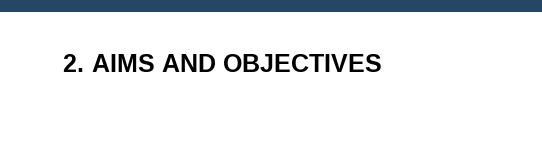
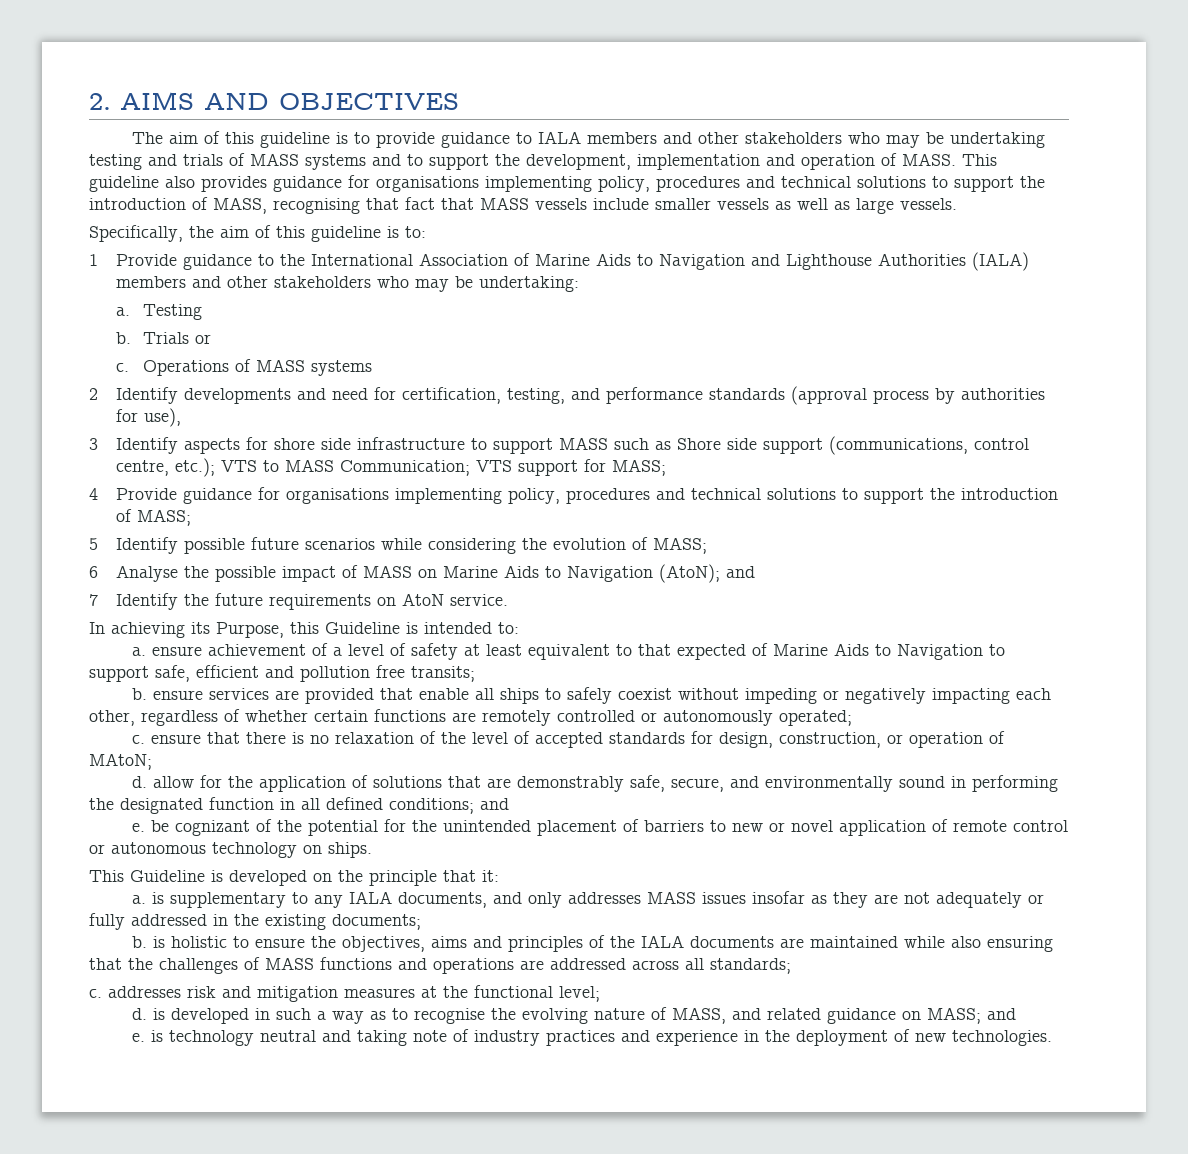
+ The aim of this guideline is to provide guidance to IALA members and other stakeholders who may be undertaking testing and trials of MASS systems and to support the development, implementation and operation of MASS. This guideline also provides guidance for organisations implementing policy, procedures and technical solutions to support the introduction of MASS, recognising that fact that MASS vessels include smaller vessels as well as large vessels.
+ Specifically, the aim of this guideline is to:
+ 1 Provide guidance to the International Association of Marine Aids to Navigation and Lighthouse Authorities (IALA) members and other stakeholders who may be undertaking:
+ a. Testing
+ b. Trials or
+ c. Operations of MASS systems
+ 2 Identify developments and need for certification, testing, and performance standards (approval process by authorities for use),
+ 3 Identify aspects for shore side infrastructure to support MASS such as Shore side support (communications, control centre, etc.); VTS to MASS Communication; VTS support for MASS;
+ 4 Provide guidance for organisations implementing policy, procedures and technical solutions to support the introduction of MASS;
+ 5 Identify possible future scenarios while considering the evolution of MASS;
+ 6 Analyse the possible impact of MASS on Marine Aids to Navigation (AtoN); and
+ 7 Identify the future requirements on AtoN service.
+ In achieving its Purpose, this Guideline is intended to:
+ a. ensure achievement of a level of safety at least equivalent to that expected of Marine Aids to Navigation to support safe, efficient and pollution free transits;
+ b. ensure services are provided that enable all ships to safely coexist without impeding or negatively impacting each other, regardless of whether certain functions are remotely controlled or autonomously operated;
+ c. ensure that there is no relaxation of the level of accepted standards for design, construction, or operation of MAtoN;
+ d. allow for the application of solutions that are demonstrably safe, secure, and environmentally sound in performing the designated function in all defined conditions; and
+ e. be cognizant of the potential for the unintended placement of barriers to new or novel application of remote control or autonomous technology on ships.
+ This Guideline is developed on the principle that it:
+ a. is supplementary to any IALA documents, and only addresses MASS issues insofar as they are not adequately or fully addressed in the existing documents;
+ b. is holistic to ensure the objectives, aims and principles of the IALA documents are maintained while also ensuring that the challenges of MASS functions and operations are addressed across all standards;
+ c. addresses risk and mitigation measures at the functional level;
+ d. is developed in such a way as to recognise the evolving nature of MASS, and related guidance on MASS; and
+ e. is technology neutral and taking note of industry practices and experience in the deployment of new technologies.

